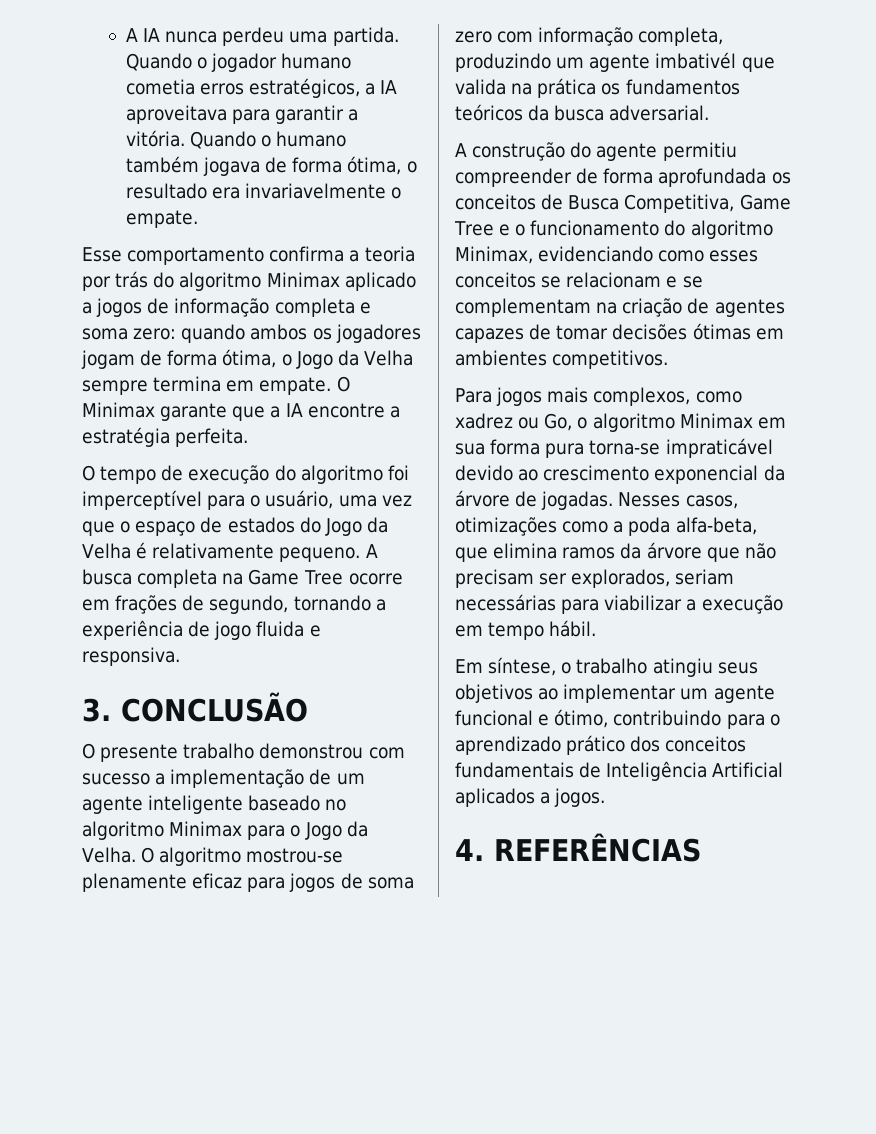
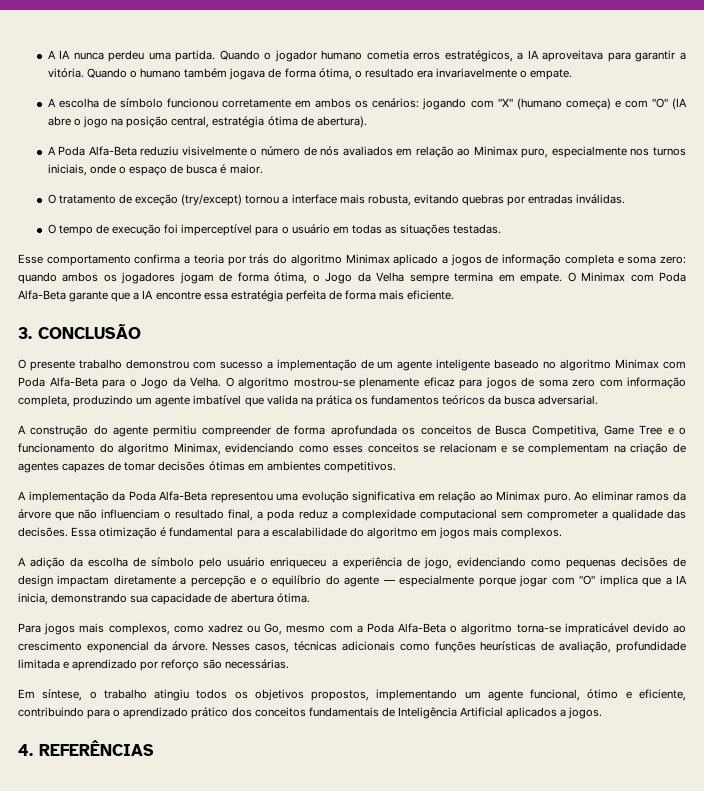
+ A escolha de símbolo funcionou corretamente em ambos os cenários: jogando com "X" (humano começa) e com "O" (IA abre o jogo na posição central, estratégia ótima de abertura).
+ A Poda Alfa-Beta reduziu visivelmente o número de nós avaliados em relação ao Minimax puro, especialmente nos turnos iniciais, onde o espaço de busca é maior.
+ O tratamento de exceção (try/except) tornou a interface mais robusta, evitando quebras por entradas inválidas.
+ O tempo de execução foi imperceptível para o usuário em todas as situações testadas.
- O Minimax garante que a IA encontre a estratégia perfeita.
- O tempo de execução do algoritmo foi imperceptível para o usuário, uma vez que o espaço de estados do Jogo da Velha é relativamente pequeno. A busca completa na Game Tree ocorre em frações de segundo, tornando a experiência de jogo fluida e responsiva.
+ O Minimax com Poda Alfa-Beta garante que a IA encontre essa estratégia perfeita de forma mais eficiente.
- O presente trabalho demonstrou com sucesso a implementação de um agente inteligente baseado no algoritmo Minimax para o Jogo da Velha.
+ O presente trabalho demonstrou com sucesso a implementação de um agente inteligente baseado no algoritmo Minimax com Poda Alfa-Beta para o Jogo da Velha.
- O algoritmo mostrou-se plenamente eficaz para jogos de soma zero com informação completa, produzindo um agente imbativél que valida na prática os fundamentos teóricos da busca adversarial.
+ O algoritmo mostrou-se plenamente eficaz para jogos de soma zero com informação completa, produzindo um agente imbatível que valida na prática os fundamentos teóricos da busca adversarial.
+ A implementação da Poda Alfa-Beta representou uma evolução significativa em relação ao Minimax puro. Ao eliminar ramos da árvore que não influenciam o resultado final, a poda reduz a complexidade computacional sem comprometer a qualidade das decisões. Essa otimização é fundamental para a escalabilidade do algoritmo em jogos mais complexos.
+ A adição da escolha de símbolo pelo usuário enriqueceu a experiência de jogo, evidenciando como pequenas decisões de design impactam diretamente a percepção e o equilíbrio do agente — especialmente porque jogar com "O" implica que a IA inicia, demonstrando sua capacidade de abertura ótima.
- Para jogos mais complexos, como xadrez ou Go, o algoritmo Minimax em sua forma pura torna-se impraticável devido ao crescimento exponencial da árvore de jogadas. Nesses casos, otimizações como a poda alfa-beta, que elimina ramos da árvore que não precisam ser explorados, seriam necessárias para viabilizar a execução em tempo hábil.
+ Para jogos mais complexos, como xadrez ou Go, mesmo com a Poda Alfa-Beta o algoritmo torna-se impraticável devido ao crescimento exponencial da árvore. Nesses casos, técnicas adicionais como funções heurísticas de avaliação, profundidade limitada e aprendizado por reforço são necessárias.
- Em síntese, o trabalho atingiu seus objetivos ao implementar um agente funcional e ótimo, contribuindo para o aprendizado prático dos conceitos fundamentais de Inteligência Artificial aplicados a jogos.
+ Em síntese, o trabalho atingiu todos os objetivos propostos, implementando um agente funcional, ótimo e eficiente, contribuindo para o aprendizado prático dos conceitos fundamentais de Inteligência Artificial aplicados a jogos.

